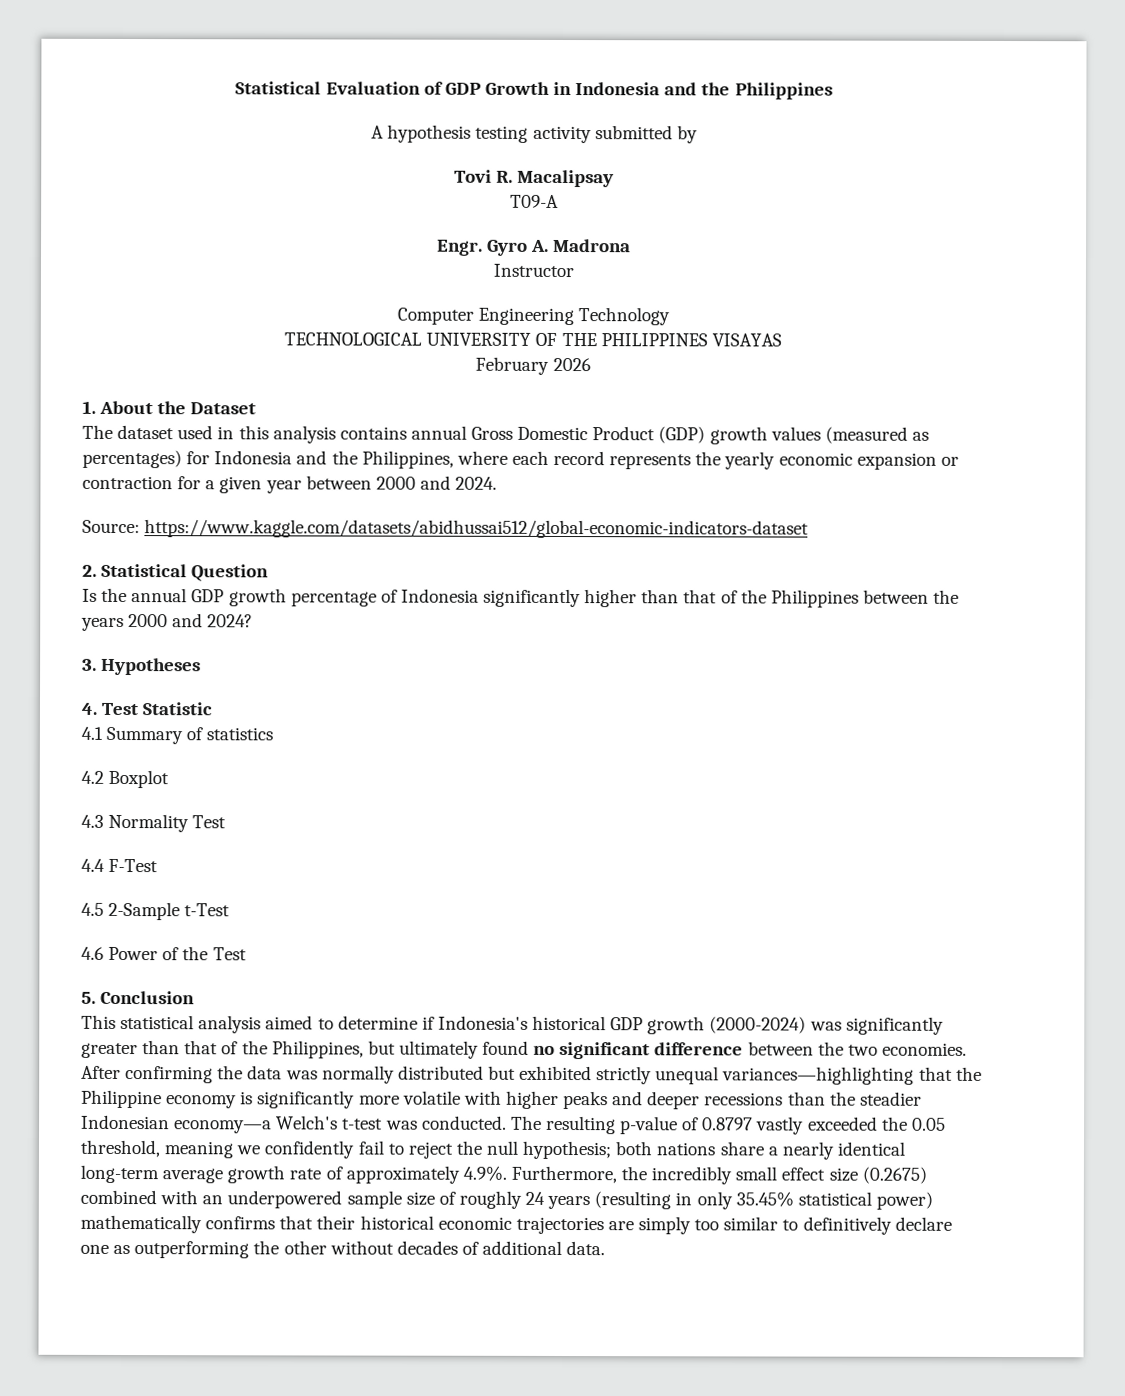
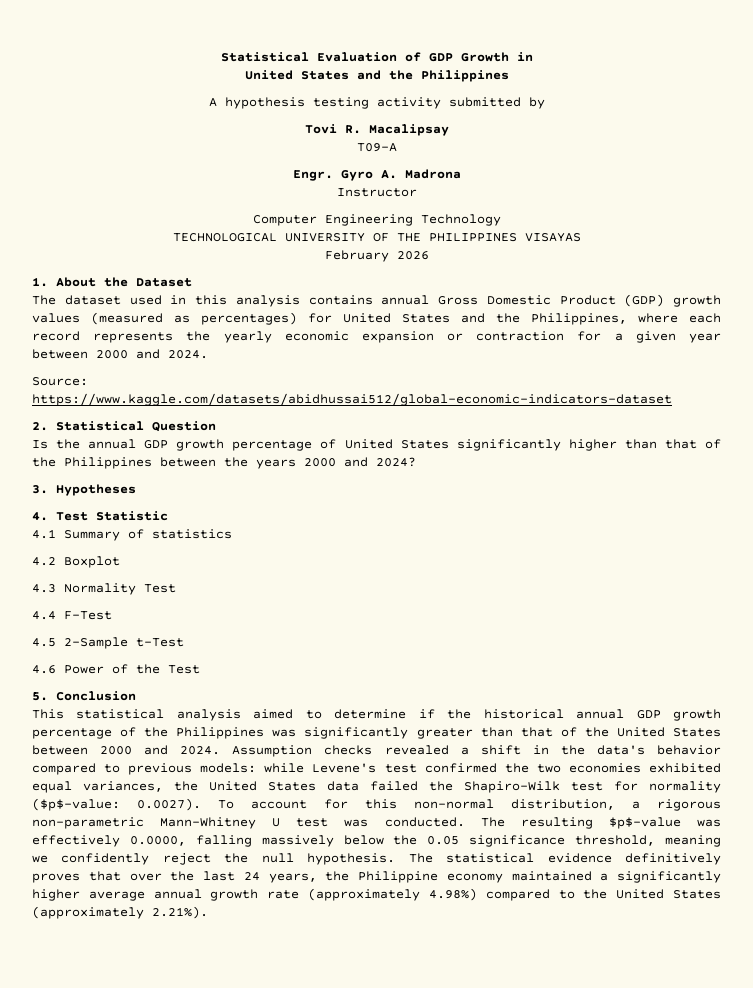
- Statistical Evaluation of GDP Growth in Indonesia and the Philippines
+ Statistical Evaluation of GDP Growth in
+ United States and the Philippines
- The dataset used in this analysis contains annual Gross Domestic Product (GDP) growth values (measured as percentages) for Indonesia and the Philippines, where each record represents the yearly economic expansion or contraction for a given year between 2000 and 2024.
+ The dataset used in this analysis contains annual Gross Domestic Product (GDP) growth values (measured as percentages) for United States and the Philippines, where each record represents the yearly economic expansion or contraction for a given year between 2000 and 2024.
- Is the annual GDP growth percentage of Indonesia significantly higher than that of the Philippines between the years 2000 and 2024?
+ Is the annual GDP growth percentage of United States significantly higher than that of the Philippines between the years 2000 and 2024?
- This statistical analysis aimed to determine if Indonesia's historical GDP growth (2000-2024) was significantly greater than that of the Philippines, but ultimately found no significant difference between the two economies. After confirming the data was normally distributed but exhibited strictly unequal variances—highlighting that the Philippine economy is significantly more volatile with higher peaks and deeper recessions than the steadier Indonesian economy—a Welch's t-test was conducted. The resulting p-value of 0.8797 vastly exceeded the 0.05 threshold, meaning we confidently fail to reject the null hypothesis; both nations share a nearly identical long-term average growth rate of approximately 4.9%. Furthermore, the incredibly small effect size (0.2675) combined with an underpowered sample size of roughly 24 years (resulting in only 35.45% statistical power) mathematically confirms that their historical economic trajectories are simply too similar to definitively declare one as outperforming the other without decades of additional data.
+ This statistical analysis aimed to determine if the historical annual GDP growth percentage of the Philippines was significantly greater than that of the United States between 2000 and 2024. Assumption checks revealed a shift in the data's behavior compared to previous models: while Levene's test confirmed the two economies exhibited equal variances, the United States data failed the Shapiro-Wilk test for normality ($p$-value: 0.0027). To account for this non-normal distribution, a rigorous non-parametric Mann-Whitney U test was conducted. The resulting $p$-value was effectively 0.0000, falling massively below the 0.05 significance threshold, meaning we confidently reject the null hypothesis. The statistical evidence definitively proves that over the last 24 years, the Philippine economy maintained a significantly higher average annual growth rate (approximately 4.98%) compared to the United States (approximately 2.21%).

